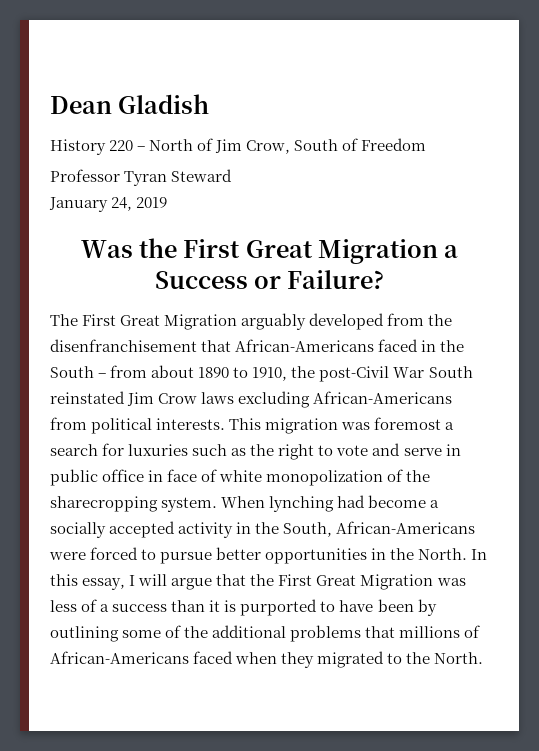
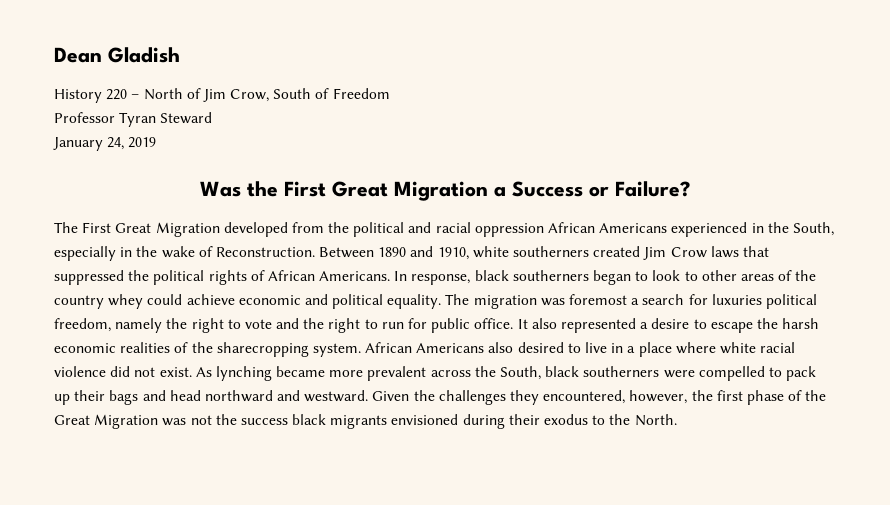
- The First Great Migration arguably developed from the disenfranchisement that African-Americans faced in the South – from about 1890 to 1910, the post-Civil War South reinstated Jim Crow laws excluding African-Americans from political interests. This migration was foremost a search for luxuries such as the right to vote and serve in public office in face of white monopolization of the sharecropping system. When lynching had become a socially accepted activity in the South, African-Americans were forced to pursue better opportunities in the North. In this essay, I will argue that the First Great Migration was less of a success than it is purported to have been by outlining some of the additional problems that millions of African-Americans faced when they migrated to the North.
+ The First Great Migration developed from the political and racial oppression African Americans experienced in the South, especially in the wake of Reconstruction. Between 1890 and 1910, white southerners created Jim Crow laws that suppressed the political rights of African Americans. In response, black southerners began to look to other areas of the country whey could achieve economic and political equality. The migration was foremost a search for luxuries political freedom, namely the right to vote and the right to run for public office. It also represented a desire to escape the harsh economic realities of the sharecropping system. African Americans also desired to live in a place where white racial violence did not exist. As lynching became more prevalent across the South, black southerners were compelled to pack up their bags and head northward and westward. Given the challenges they encountered, however, the first phase of the Great Migration was not the success black migrants envisioned during their exodus to the North.

